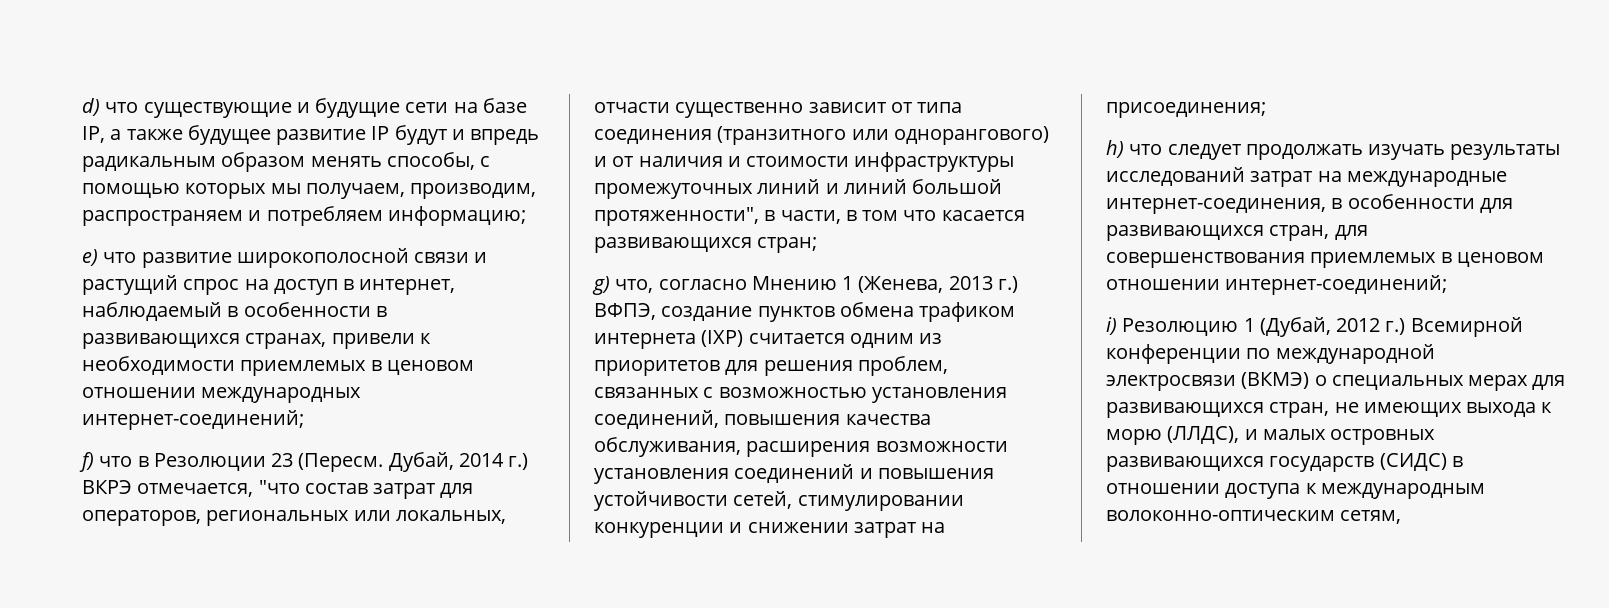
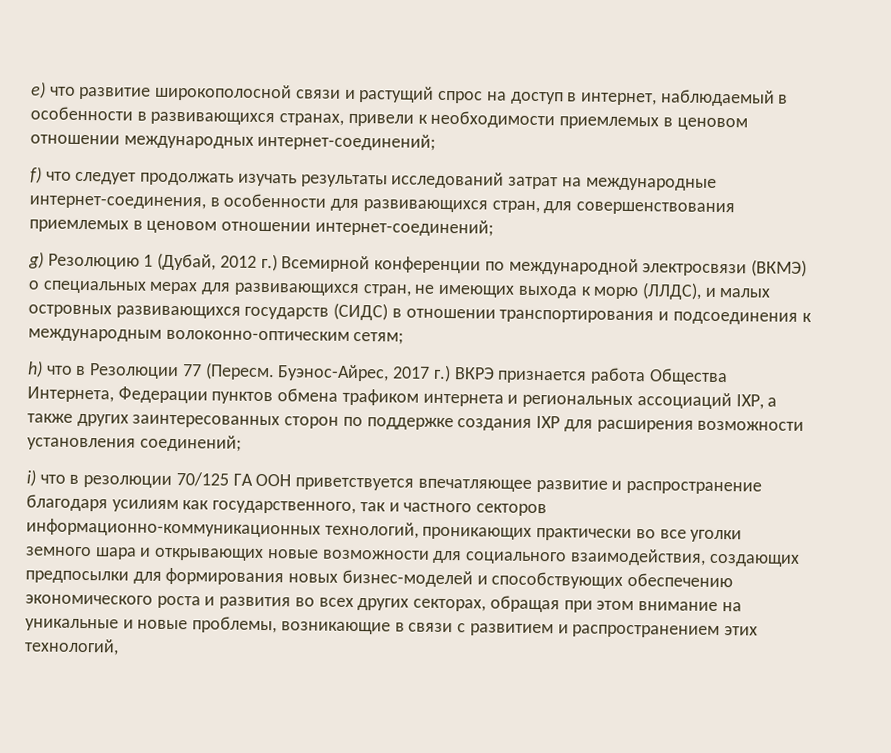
- d) что существующие и будущие сети на базе IP, а также будущее развитие IP будут и впредь радикальным образом менять способы, с помощью которых мы получаем, производим, распространяем и потребляем информацию;
- f) что в Резолюции 23 (Пересм. Дубай, 2014 г.) ВКРЭ отмечается, "что состав затрат для операторов, региональных или локальных, отчасти существенно зависит от типа соединения (транзитного или однорангового) и от наличия и стоимости инфраструктуры промежуточных линий и линий большой протяженности", в части, в том что касается развивающихся стран;
- g) что, согласно Мнению 1 (Женева, 2013 г.) ВФПЭ, создание пунктов обмена трафиком интернета (IXP) считается одним из приоритетов для решения проблем, связанных с возможностью установления соединений, повышения качества обслуживания, расширения возможности установления соединений и повышения устойчивости сетей, стимулировании конкуренции и снижении затрат на присоединения;
- h) что следует продолжать изучать результаты исследований затрат на международные интернет-соединения, в особенности для развивающихся стран, для совершенствования приемлемых в ценовом отношении интернет-соединений;
+ f) что следует продолжать изучать результаты исследований затрат на международные интернет-соединения, в особенности для развивающихся стран, для совершенствования приемлемых в ценовом отношении интернет-соединений;
- i) Резолюцию 1 (Дубай, 2012 г.) Всемирной конференции по международной электросвязи (ВКМЭ) о специальных мерах для развивающихся стран, не имеющих выхода к морю (ЛЛДС), и малых островных развивающихся государств (СИДС) в отношении доступа к международным волоконно-оптическим сетям,
+ g) Резолюцию 1 (Дубай, 2012 г.) Всемирной конференции по международной электросвязи (ВКМЭ) о специальных мерах для развивающихся стран, не имеющих выхода к морю (ЛЛДС), и малых островных развивающихся государств (СИДС) в отношении транспортирования и подсоединения к международным волоконно-оптическим сетям;
+ h) что в Резолюции 77 (Пересм. Буэнос-Айрес, 2017 г.) ВКРЭ признается работа Общества Интернета, Федерации пунктов обмена трафиком интернета и региональных ассоциаций IXP, а также других заинтересованных сторон по поддержке создания IXP для расширения возможности установления соединений;
+ i) что в резолюции 70/125 ГА ООН приветствуется впечатляющее развитие и распространение благодаря усилиям как государственного, так и частного секторов информационно-коммуникационных технологий, проникающих практически во все уголки земного шара и открывающих новые возможности для социального взаимодействия, создающих предпосылки для формирования новых бизнес-моделей и способствующих обеспечению экономического роста и развития во всех других секторах, обращая при этом внимание на уникальные и новые проблемы, возникающие в связи с развитием и распространением этих технологий,

